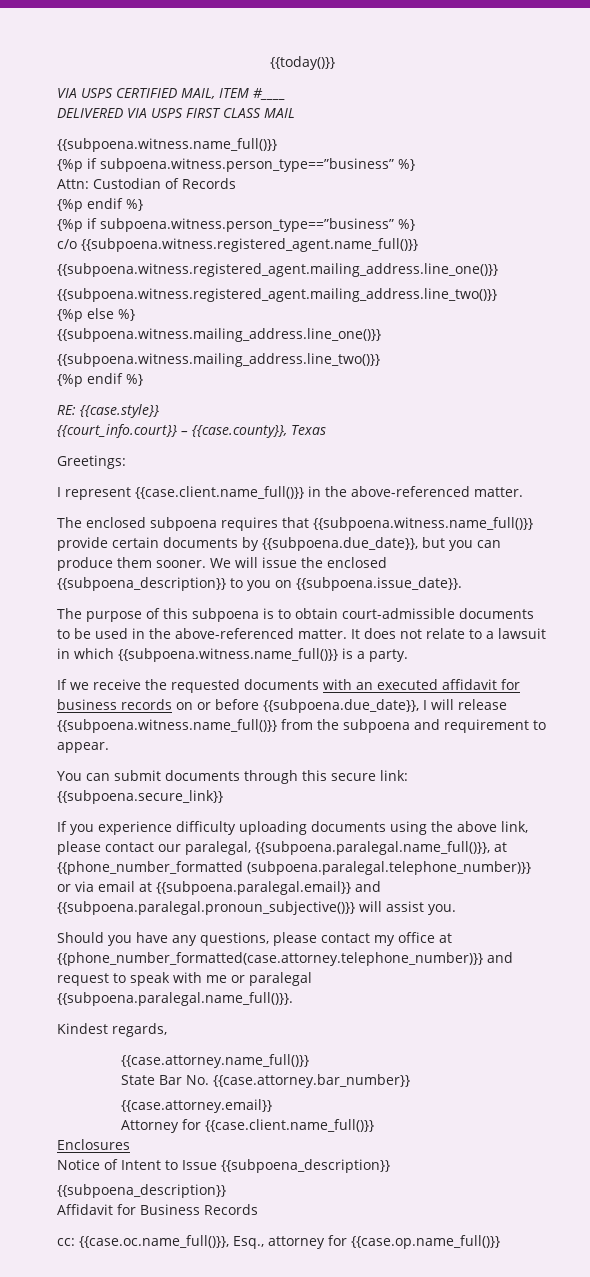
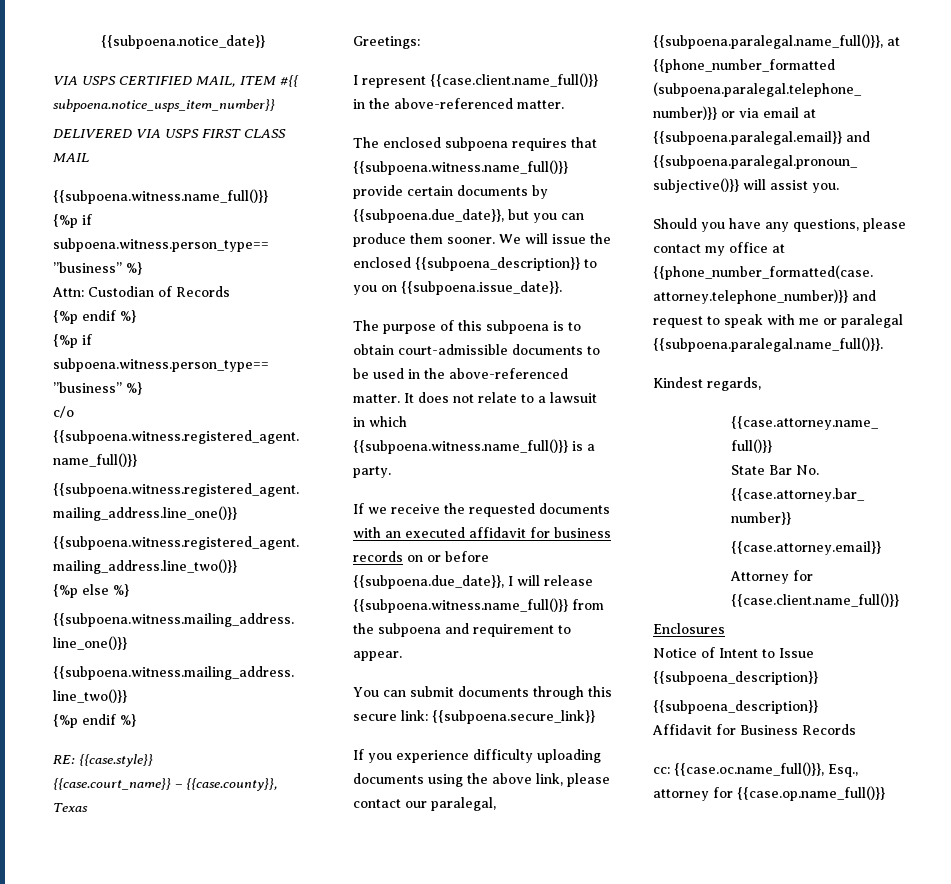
- {{today()}}
+ {{subpoena.notice_date}}
- VIA USPS CERTIFIED MAIL, ITEM #____
+ VIA USPS CERTIFIED MAIL, ITEM #{{ subpoena.notice_usps_item_number}}
- {{court_info.court}} – {{case.county}}, Texas
+ {{case.court_name}} – {{case.county}}, Texas

